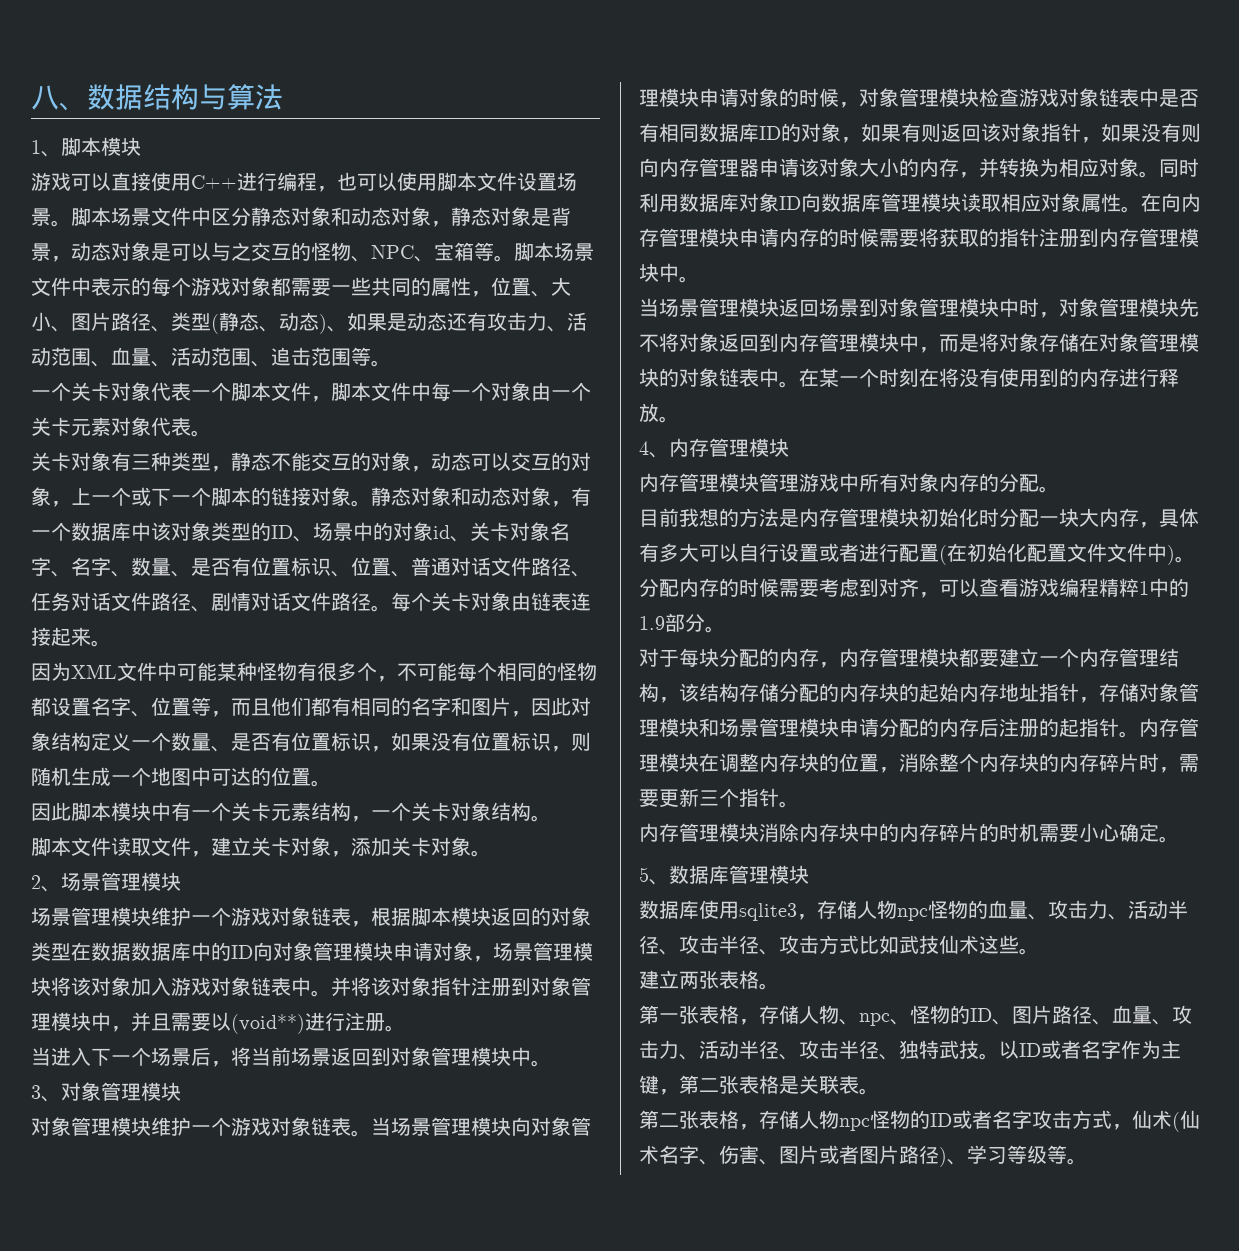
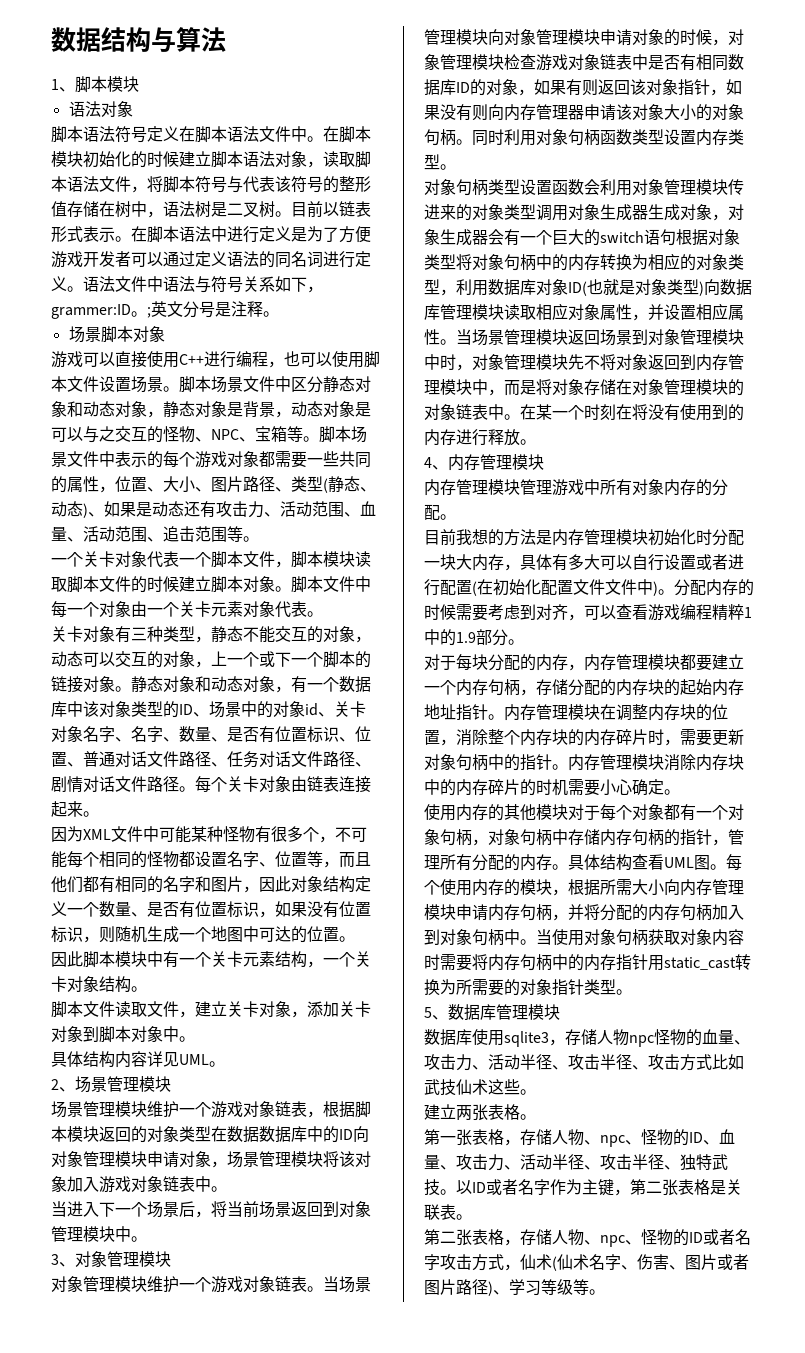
- 八、数据结构与算法
+ 数据结构与算法
  1、脚本模块
+ 语法对象
+ 脚本语法符号定义在脚本语法文件中。在脚本模块初始化的时候建立脚本语法对象，读取脚本语法文件，将脚本符号与代表该符号的整形值存储在树中，语法树是二叉树。目前以链表形式表示。在脚本语法中进行定义是为了方便游戏开发者可以通过定义语法的同名词进行定义。语法文件中语法与符号关系如下，grammer:ID。;英文分号是注释。
+ 场景脚本对象
- 一个关卡对象代表一个脚本文件，脚本文件中每一个对象由一个关卡元素对象代表。
+ 一个关卡对象代表一个脚本文件，脚本模块读取脚本文件的时候建立脚本对象。脚本文件中每一个对象由一个关卡元素对象代表。
- 脚本文件读取文件，建立关卡对象，添加关卡对象。
+ 脚本文件读取文件，建立关卡对象，添加关卡对象到脚本对象中。
+ 具体结构内容详见UML。
- 并将该对象指针注册到对象管理模块中，并且需要以(void**)进行注册。
- 当场景管理模块向对象管理模块申请对象的时候，对象管理模块检查游戏对象链表中是否有相同数据库ID的对象，如果有则返回该对象指针，如果没有则向内存管理器申请该对象大小的内存，并转换为相应对象。同时利用数据库对象ID向数据库管理模块读取相应对象属性。在向内存管理模块申请内存的时候需要将获取的指针注册到内存管理模块中。
- 当场景管理模块返回场景到对象管理模块中时，对象管理模块先不将对象返回到内存管理模块中，而是将对象存储在对象管理模块的对象链表中。
+ 当场景管理模块向对象管理模块申请对象的时候，对象管理模块检查游戏对象链表中是否有相同数据库ID的对象，如果有则返回该对象指针，如果没有则向内存管理器申请该对象大小的对象句柄。同时利用对象句柄函数类型设置内存类型。
+ 对象句柄类型设置函数会利用对象管理模块传进来的对象类型调用对象生成器生成对象，对象生成器会有一个巨大的switch语句根据对象类型将对象句柄中的内存转换为相应的对象类型，利用数据库对象ID(也就是对象类型)向数据库管理模块读取相应对象属性，并设置相应属性。当场景管理模块返回场景到对象管理模块中时，对象管理模块先不将对象返回到内存管理模块中，而是将对象存储在对象管理模块的对象链表中。
- 对于每块分配的内存，内存管理模块都要建立一个内存管理结构，该结构存储分配的内存块的起始内存地址指针，存储对象管理模块和场景管理模块申请分配的内存后注册的起指针。
+ 对于每块分配的内存，内存管理模块都要建立一个内存句柄，存储分配的内存块的起始内存地址指针。
- 内存管理模块在调整内存块的位置，消除整个内存块的内存碎片时，需要更新三个指针。
- 内存管理模块消除内存块中的内存碎片的时机需要小心确定。
+ 内存管理模块在调整内存块的位置，消除整个内存块的内存碎片时，需要更新对象句柄中的指针。内存管理模块消除内存块中的内存碎片的时机需要小心确定。
+ 使用内存的其他模块对于每个对象都有一个对象句柄，对象句柄中存储内存句柄的指针，管理所有分配的内存。具体结构查看UML图。每个使用内存的模块，根据所需大小向内存管理模块申请内存句柄，并将分配的内存句柄加入到对象句柄中。当使用对象句柄获取对象内容时需要将内存句柄中的内存指针用static_cast转换为所需要的对象指针类型。
- 第一张表格，存储人物、npc、怪物的ID、图片路径、血量、攻击力、活动半径、攻击半径、独特武技。
+ 第一张表格，存储人物、npc、怪物的ID、血量、攻击力、活动半径、攻击半径、独特武技。
- 第二张表格，存储人物npc怪物的ID或者名字攻击方式，仙术(仙术名字、伤害、图片或者图片路径)、学习等级等。
+ 第二张表格，存储人物、npc、怪物的ID或者名字攻击方式，仙术(仙术名字、伤害、图片或者图片路径)、学习等级等。

